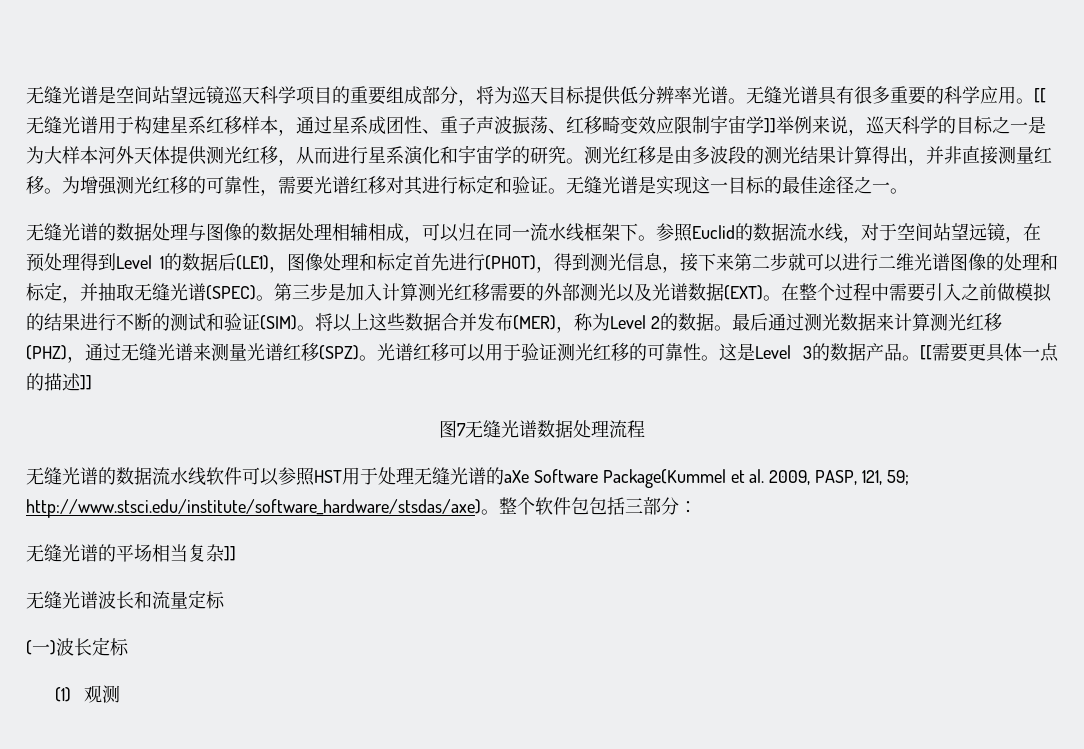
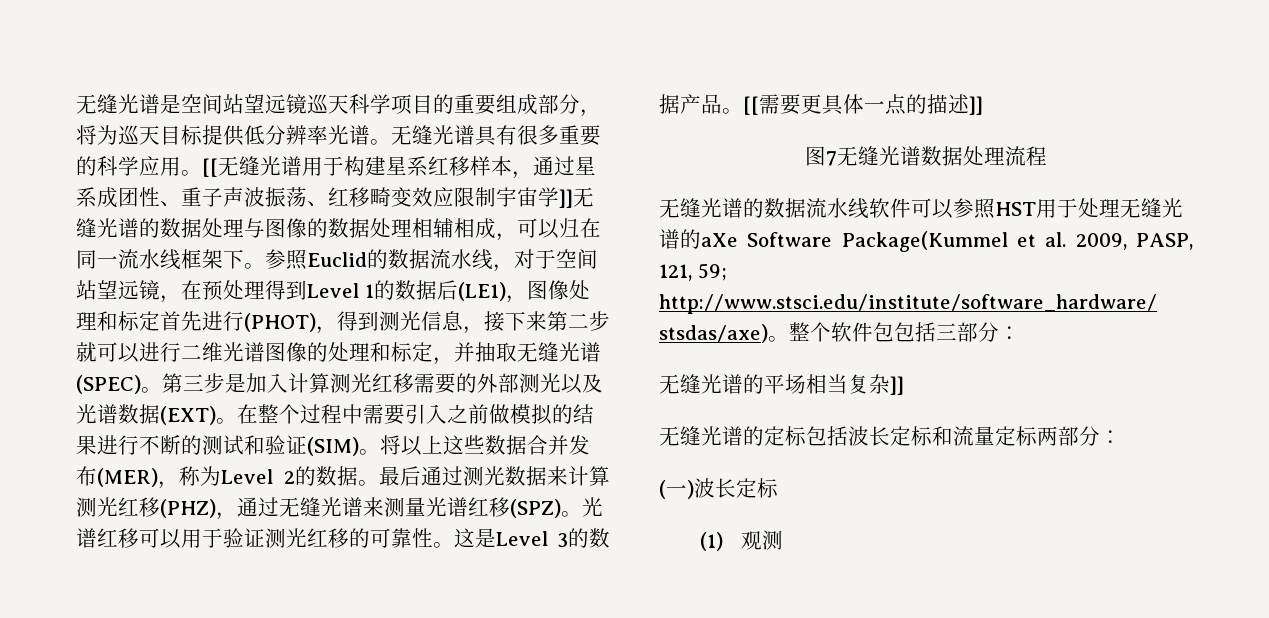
- [[无缝光谱用于构建星系红移样本，通过星系成团性、重子声波振荡、红移畸变效应限制宇宙学]]举例来说，巡天科学的目标之一是为大样本河外天体提供测光红移，从而进行星系演化和宇宙学的研究。测光红移是由多波段的测光结果计算得出，并非直接测量红移。为增强测光红移的可靠性，需要光谱红移对其进行标定和验证。无缝光谱是实现这一目标的最佳途径之一。
- 无缝光谱的数据处理与图像的数据处理相辅相成，可以归在同一流水线框架下。
+ [[无缝光谱用于构建星系红移样本，通过星系成团性、重子声波振荡、红移畸变效应限制宇宙学]]无缝光谱的数据处理与图像的数据处理相辅相成，可以归在同一流水线框架下。
- 无缝光谱波长和流量定标
+ 无缝光谱的定标包括波长定标和流量定标两部分：

